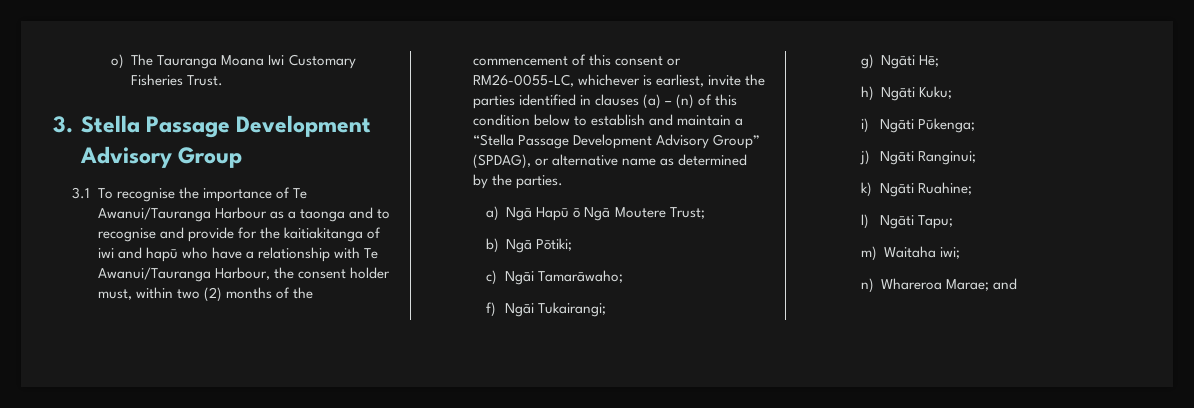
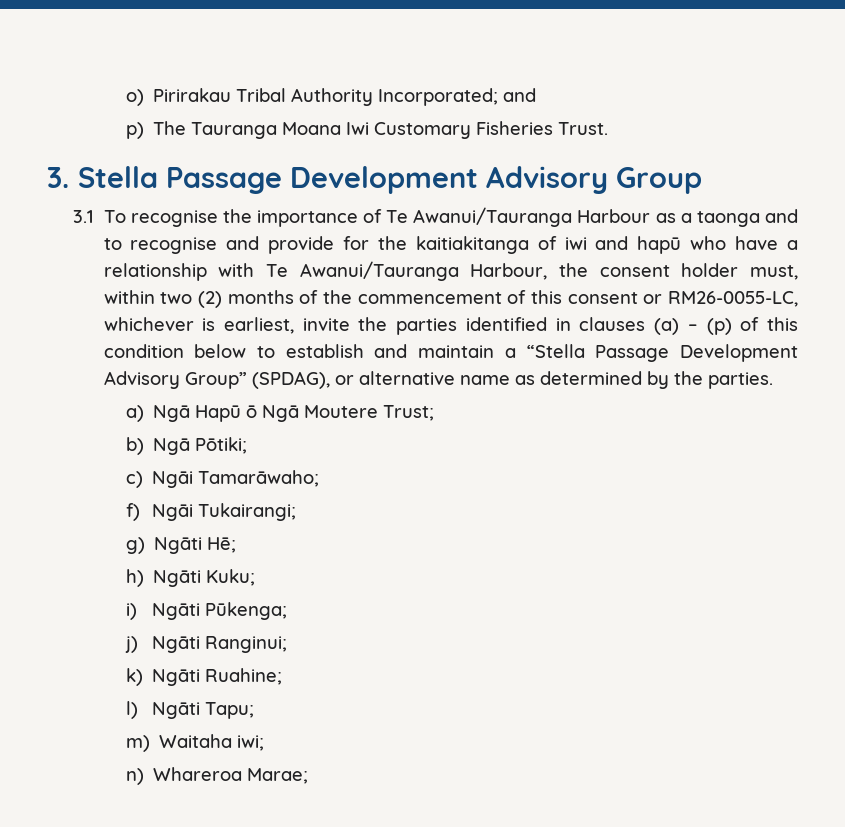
- o) The Tauranga Moana Iwi Customary Fisheries Trust.
+ o) Pirirakau Tribal Authority Incorporated; and
+ p) The Tauranga Moana Iwi Customary Fisheries Trust.
- 3.1 To recognise the importance of Te Awanui/Tauranga Harbour as a taonga and to recognise and provide for the kaitiakitanga of iwi and hapū who have a relationship with Te Awanui/Tauranga Harbour, the consent holder must, within two (2) months of the commencement of this consent or RM26-0055-LC, whichever is earliest, invite the parties identified in clauses (a) – (n) of this condition below to establish and maintain a “Stella Passage Development Advisory Group” (SPDAG), or alternative name as determined by the parties.
+ 3.1 To recognise the importance of Te Awanui/Tauranga Harbour as a taonga and to recognise and provide for the kaitiakitanga of iwi and hapū who have a relationship with Te Awanui/Tauranga Harbour, the consent holder must, within two (2) months of the commencement of this consent or RM26-0055-LC, whichever is earliest, invite the parties identified in clauses (a) – (p) of this condition below to establish and maintain a “Stella Passage Development Advisory Group” (SPDAG), or alternative name as determined by the parties.
- n) Whareroa Marae; and
+ n) Whareroa Marae;

